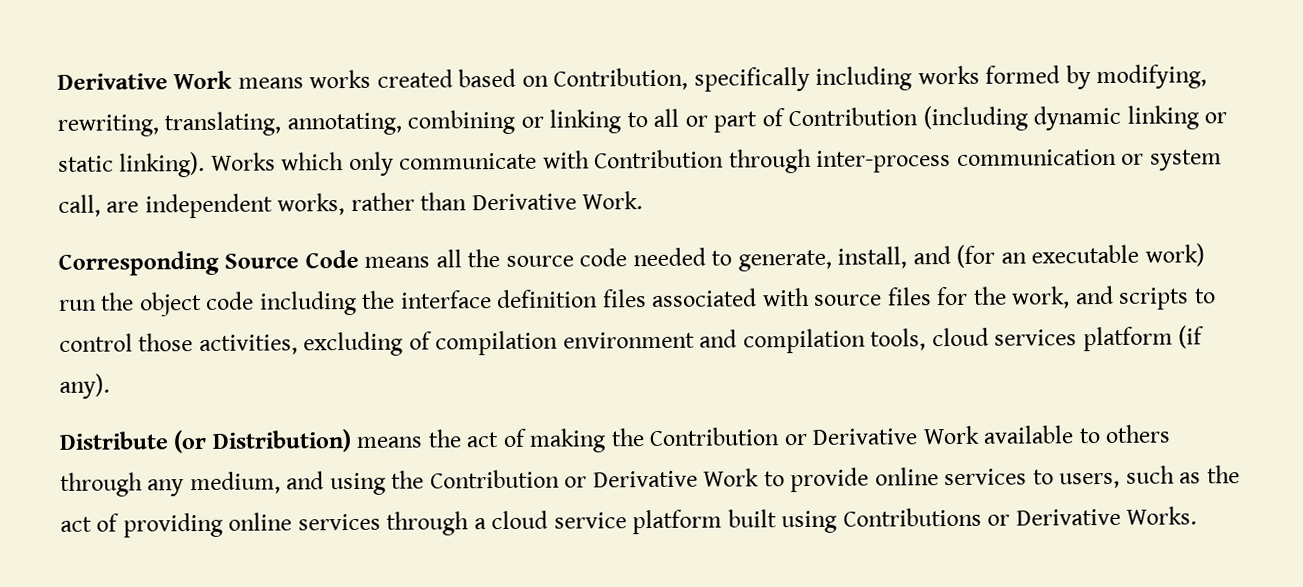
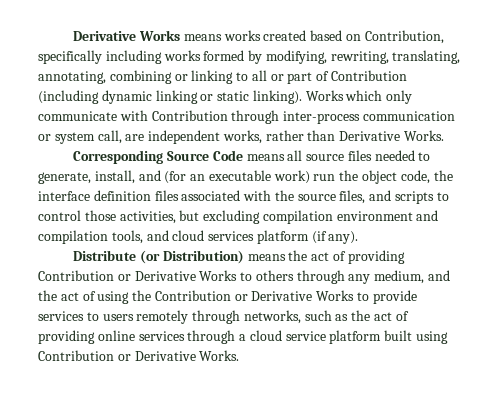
- Derivative Work means works created based on Contribution, specifically including works formed by modifying, rewriting, translating, annotating, combining or linking to all or part of Contribution (including dynamic linking or static linking).
+ Derivative Works means works created based on Contribution, specifically including works formed by modifying, rewriting, translating, annotating, combining or linking to all or part of Contribution (including dynamic linking or static linking).
- Works which only communicate with Contribution through inter-process communication or system call, are independent works, rather than Derivative Work.
+ Works which only communicate with Contribution through inter-process communication or system call, are independent works, rather than Derivative Works.
- Corresponding Source Code means all the source code needed to generate, install, and (for an executable work) run the object code including the interface definition files associated with source files for the work, and scripts to control those activities, excluding of compilation environment and compilation tools, cloud services platform (if any).
+ Corresponding Source Code means all source files needed to generate, install, and (for an executable work) run the object code, the interface definition files associated with the source files, and scripts to control those activities, but excluding compilation environment and compilation tools, and cloud services platform (if any).
- Distribute (or Distribution) means the act of making the Contribution or Derivative Work available to others through any medium, and using the Contribution or Derivative Work to provide online services to users, such as the act of providing online services through a cloud service platform built using Contributions or Derivative Works.
+ Distribute (or Distribution) means the act of providing Contribution or Derivative Works to others through any medium, and the act of using the Contribution or Derivative Works to provide services to users remotely through networks, such as the act of providing online services through a cloud service platform built using Contribution or Derivative Works.

